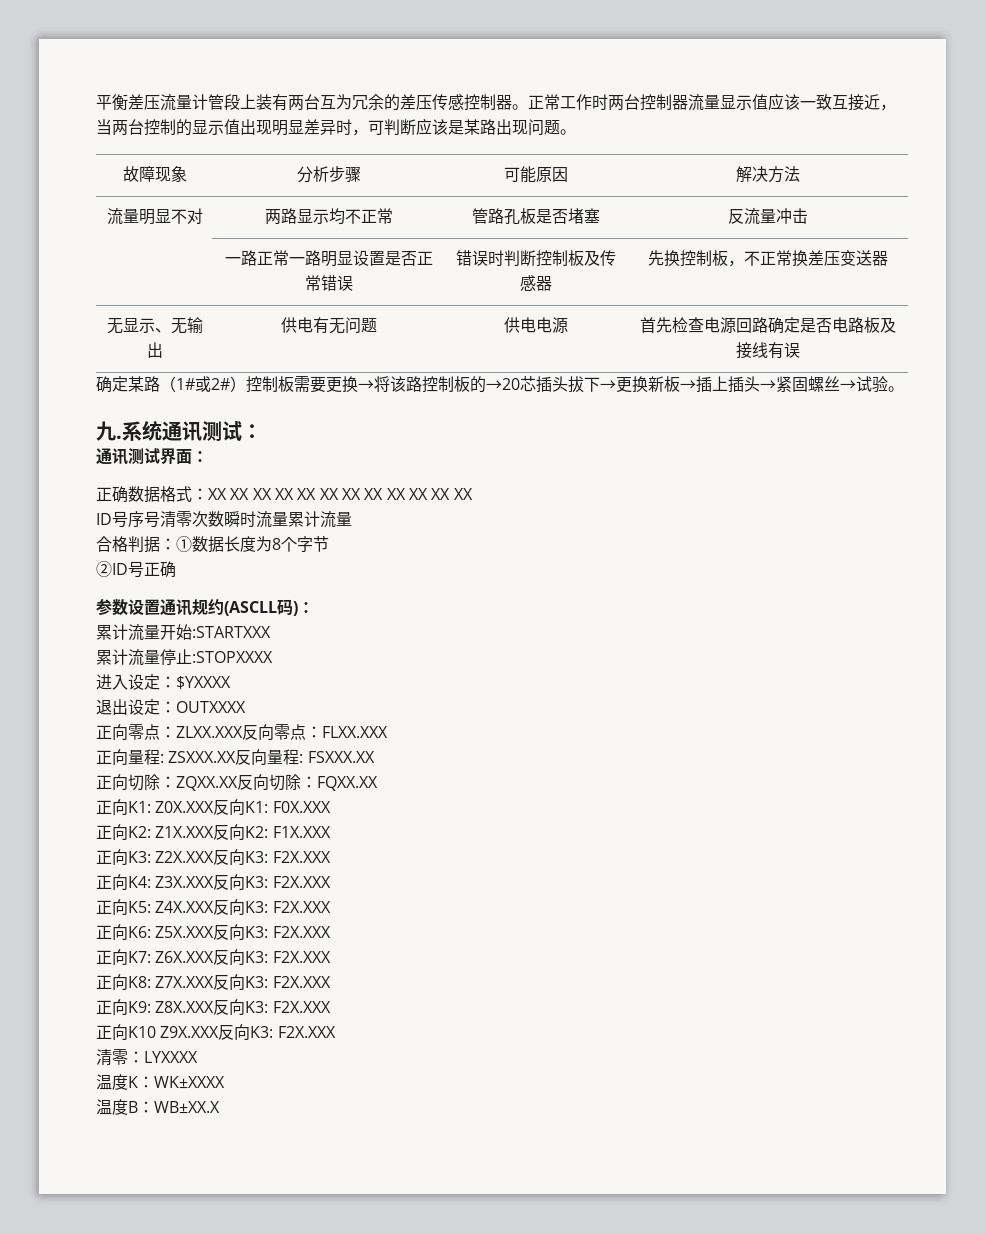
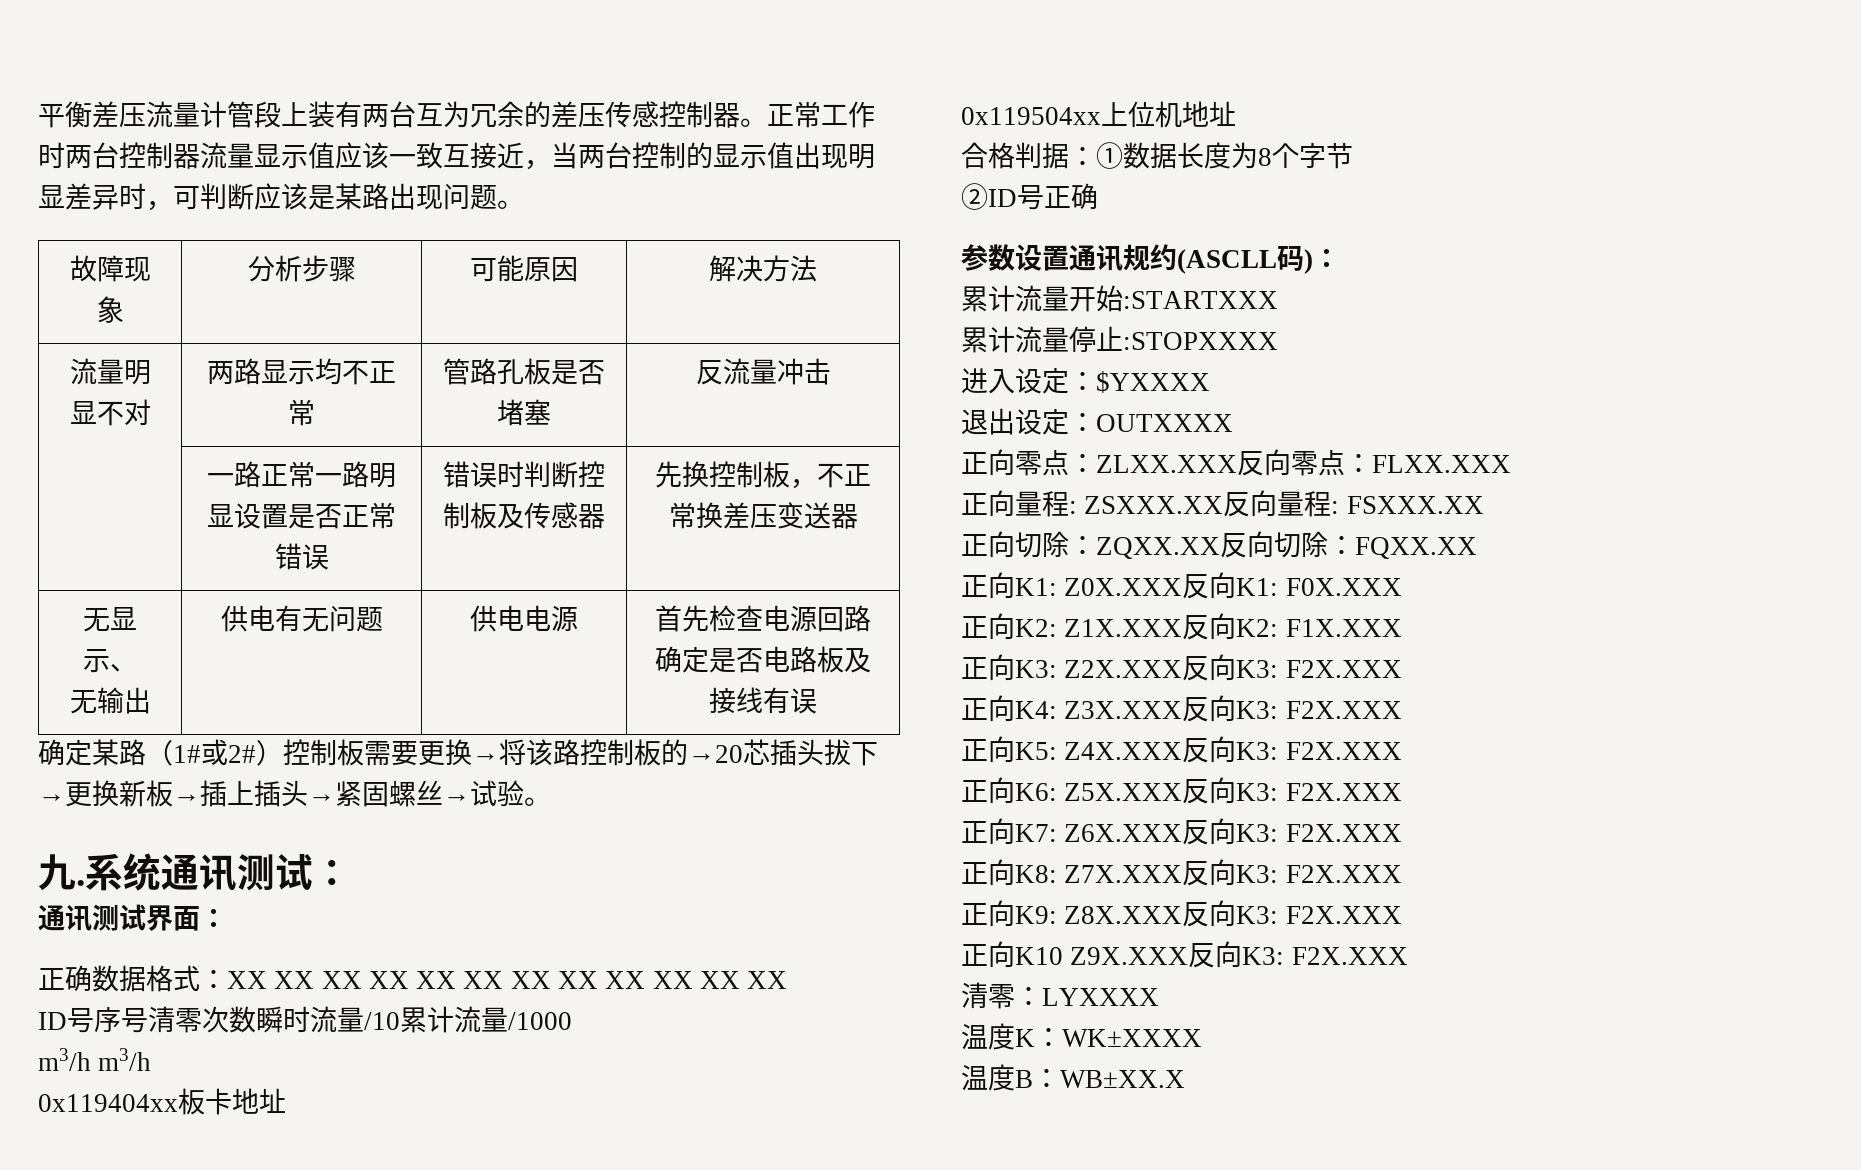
- 无显示、无输出 | 供电有无问题 | 供电电源 | 首先检查电源回路确定是否电路板及接线有误
+ 无显示、
+ 无输出 | 供电有无问题 | 供电电源 | 首先检查电源回路确定是否电路板及接线有误
- ID号序号清零次数瞬时流量累计流量
+ ID号序号清零次数瞬时流量/10累计流量/1000
+ m3/h m3/h
+ 0x119404xx板卡地址
+ 0x119504xx上位机地址

